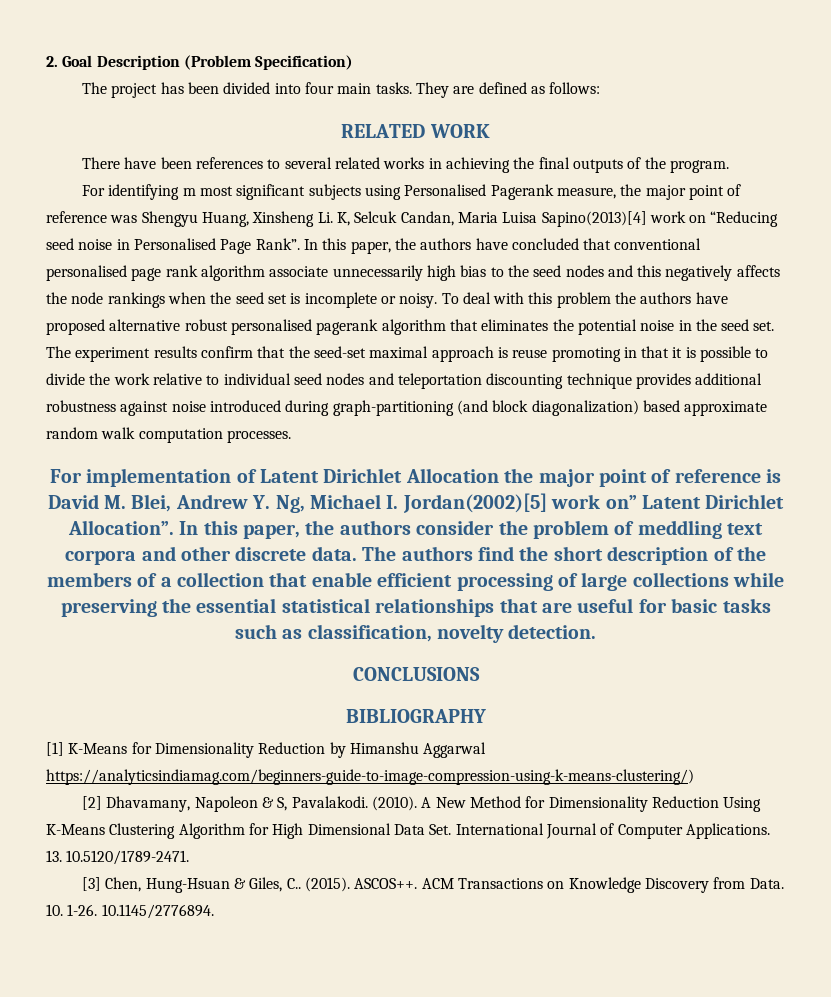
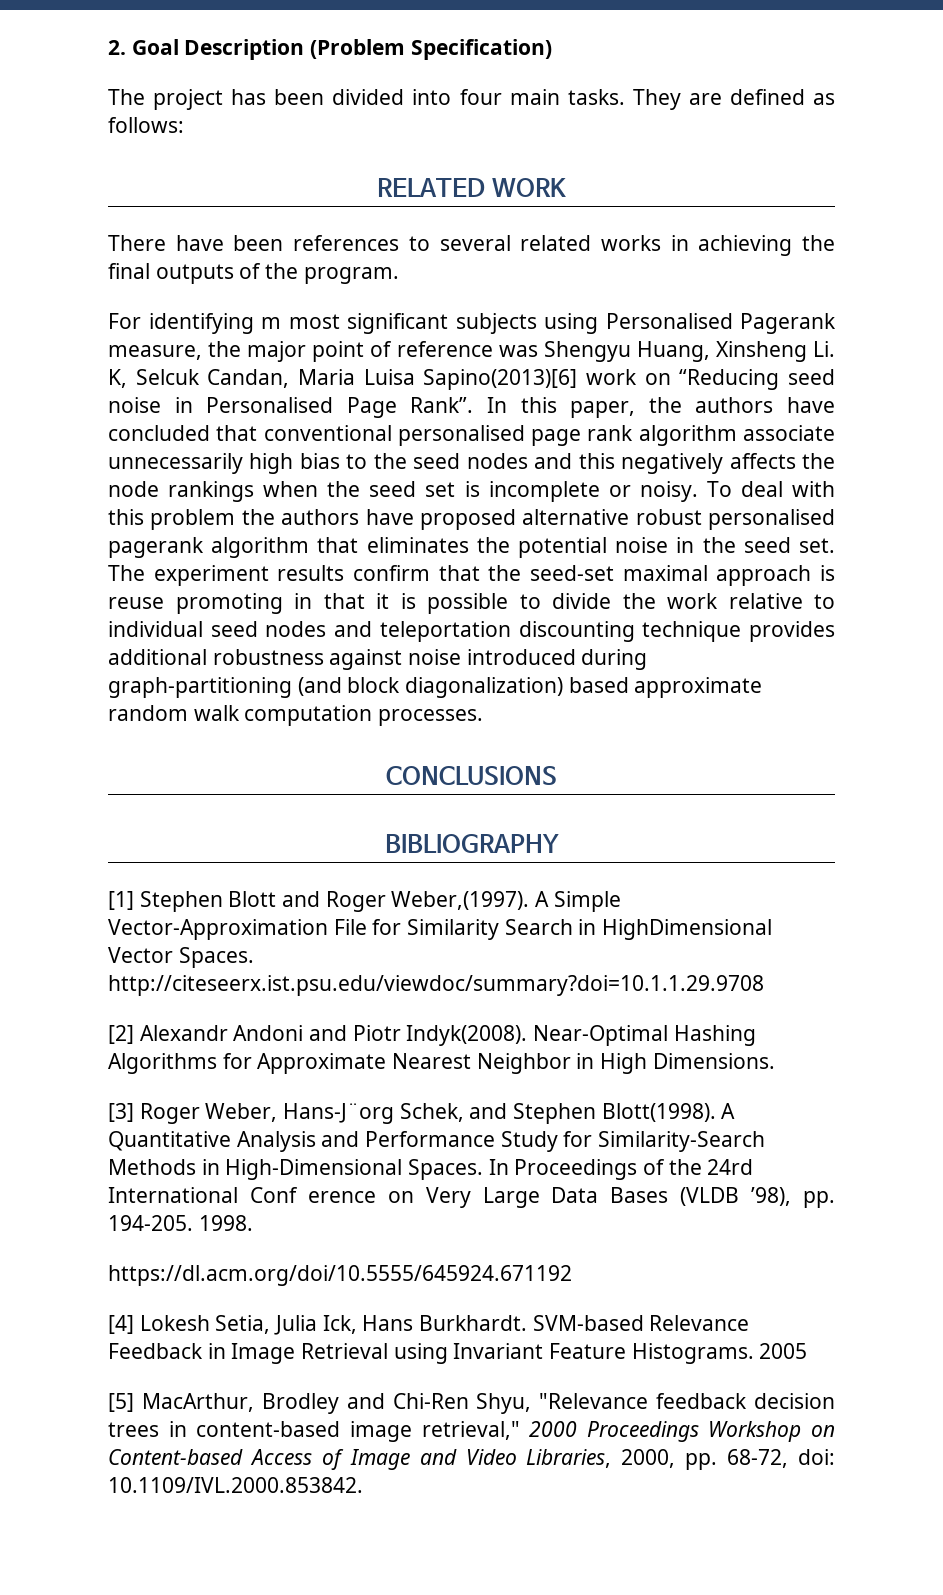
- For identifying m most significant subjects using Personalised Pagerank measure, the major point of reference was Shengyu Huang, Xinsheng Li. K, Selcuk Candan, Maria Luisa Sapino(2013)[4] work on “Reducing seed noise in Personalised Page Rank”.
+ For identifying m most significant subjects using Personalised Pagerank measure, the major point of reference was Shengyu Huang, Xinsheng Li. K, Selcuk Candan, Maria Luisa Sapino(2013)[6] work on “Reducing seed noise in Personalised Page Rank”.
- For implementation of Latent Dirichlet Allocation the major point of reference is David M. Blei, Andrew Y. Ng, Michael I. Jordan(2002)[5] work on” Latent Dirichlet Allocation”. In this paper, the authors consider the problem of meddling text corpora and other discrete data. The authors find the short description of the members of a collection that enable efficient processing of large collections while preserving the essential statistical relationships that are useful for basic tasks such as classification, novelty detection.
  CONCLUSIONS
  BIBLIOGRAPHY
- [1] K-Means for Dimensionality Reduction by Himanshu Aggarwal https://analyticsindiamag.com/beginners-guide-to-image-compression-using-k-means-clustering/)
- [2] Dhavamany, Napoleon & S, Pavalakodi. (2010). A New Method for Dimensionality Reduction Using K-Means Clustering Algorithm for High Dimensional Data Set. International Journal of Computer Applications. 13. 10.5120/1789-2471.
- [3] Chen, Hung-Hsuan & Giles, C.. (2015). ASCOS++. ACM Transactions on Knowledge Discovery from Data. 10. 1-26. 10.1145/2776894.
+ [1] Stephen Blott and Roger Weber,(1997). A Simple Vector-Approximation File for Similarity Search in HighDimensional Vector Spaces. http://citeseerx.ist.psu.edu/viewdoc/summary?doi=10.1.1.29.9708
+ [2] Alexandr Andoni and Piotr Indyk(2008). Near-Optimal Hashing Algorithms for Approximate Nearest Neighbor in High Dimensions.
+ [3] Roger Weber, Hans-J¨org Schek, and Stephen Blott(1998). A Quantitative Analysis and Performance Study for Similarity-Search Methods in High-Dimensional Spaces. In Proceedings of the 24rd International Conf erence on Very Large Data Bases (VLDB ’98), pp. 194-205. 1998.
+ https://dl.acm.org/doi/10.5555/645924.671192
+ [4] Lokesh Setia, Julia Ick, Hans Burkhardt. SVM-based Relevance Feedback in Image Retrieval using Invariant Feature Histograms. 2005
+ [5] MacArthur, Brodley and Chi-Ren Shyu, "Relevance feedback decision trees in content-based image retrieval," 2000 Proceedings Workshop on Content-based Access of Image and Video Libraries, 2000, pp. 68-72, doi: 10.1109/IVL.2000.853842.

